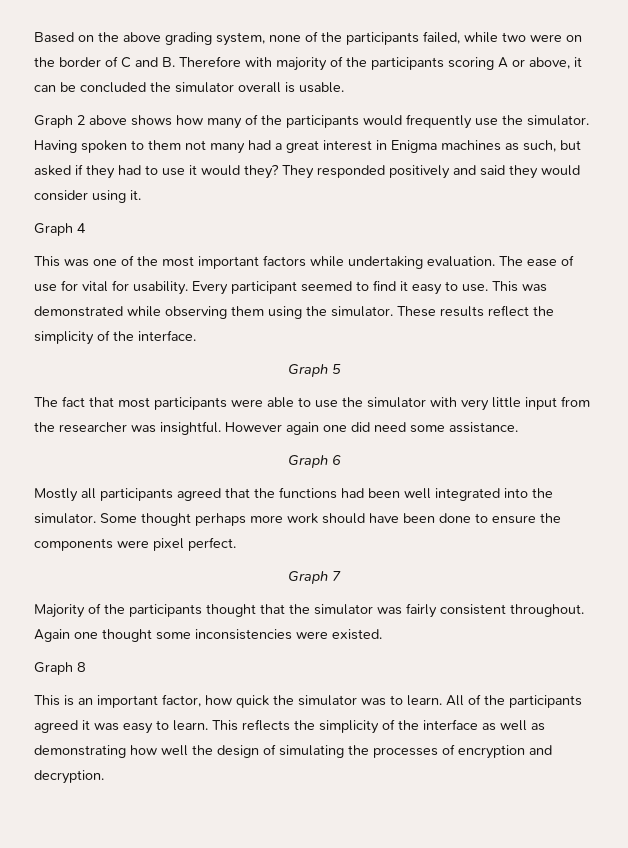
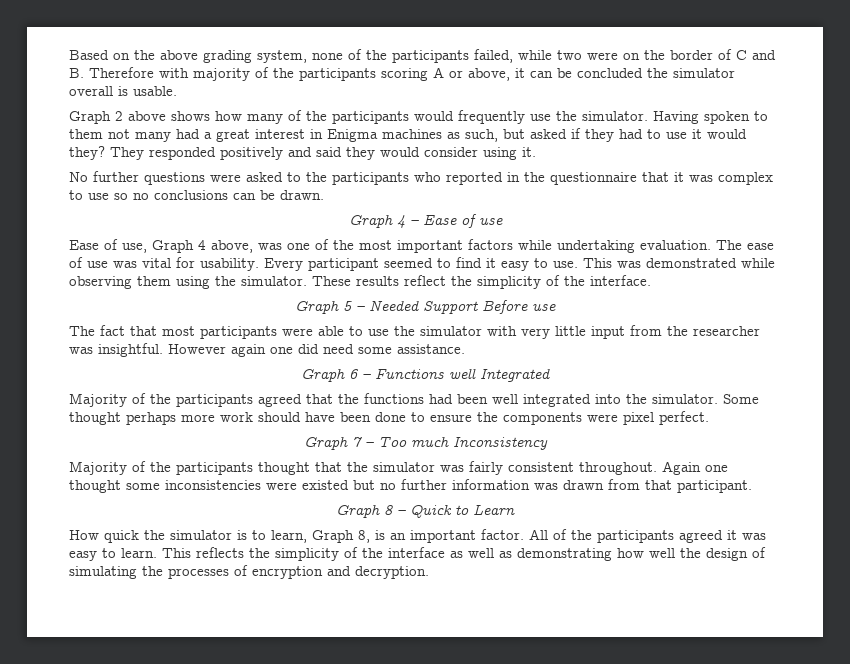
- Graph 4
- This was one of the most important factors while undertaking evaluation.
+ No further questions were asked to the participants who reported in the questionnaire that it was complex to use so no conclusions can be drawn.
+ Graph 4 – Ease of use
+ Ease of use, Graph 4 above, was one of the most important factors while undertaking evaluation.
- The ease of use for vital for usability.
+ The ease of use was vital for usability.
- Graph 5
+ Graph 5 – Needed Support Before use
- Graph 6
- Mostly all participants agreed that the functions had been well integrated into the simulator.
+ Graph 6 – Functions well Integrated
+ Majority of the participants agreed that the functions had been well integrated into the simulator.
- Graph 7
+ Graph 7 – Too much Inconsistency
- Again one thought some inconsistencies were existed.
- Graph 8
- This is an important factor, how quick the simulator was to learn.
+ Again one thought some inconsistencies were existed but no further information was drawn from that participant.
+ Graph 8 – Quick to Learn
+ How quick the simulator is to learn, Graph 8, is an important factor.

